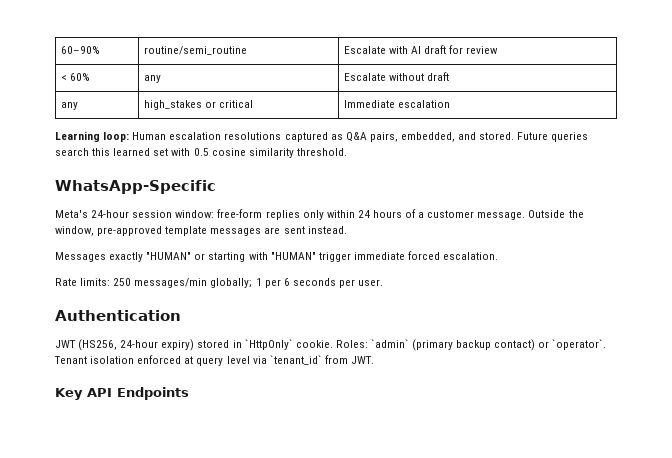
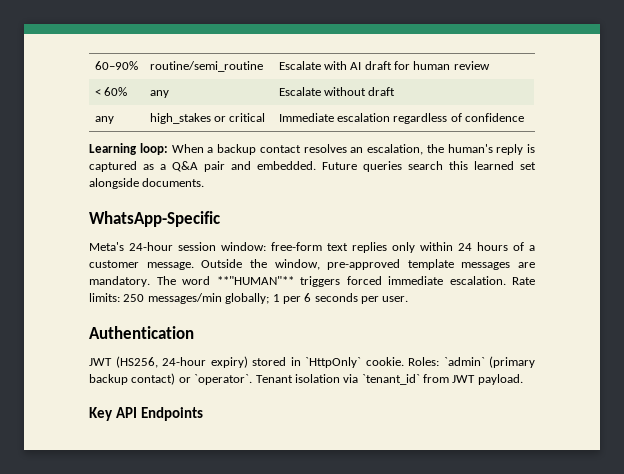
- 60–90% | routine/semi_routine | Escalate with AI draft for review
+ 60–90% | routine/semi_routine | Escalate with AI draft for human review
- any | high_stakes or critical | Immediate escalation
+ any | high_stakes or critical | Immediate escalation regardless of confidence
- Learning loop: Human escalation resolutions captured as Q&A pairs, embedded, and stored.
+ Learning loop: When a backup contact resolves an escalation, the human's reply is captured as a Q&A pair and embedded.
- Future queries search this learned set with 0.5 cosine similarity threshold.
+ Future queries search this learned set alongside documents.
- Meta's 24-hour session window: free-form replies only within 24 hours of a customer message.
+ Meta's 24-hour session window: free-form text replies only within 24 hours of a customer message.
- Outside the window, pre-approved template messages are sent instead.
- Messages exactly "HUMAN" or starting with "HUMAN" trigger immediate forced escalation.
- Rate limits: 250 messages/min globally; 1 per 6 seconds per user.
+ Outside the window, pre-approved template messages are mandatory. The word **"HUMAN"** triggers forced immediate escalation. Rate limits: 250 messages/min globally; 1 per 6 seconds per user.
- Tenant isolation enforced at query level via `tenant_id` from JWT.
+ Tenant isolation via `tenant_id` from JWT payload.

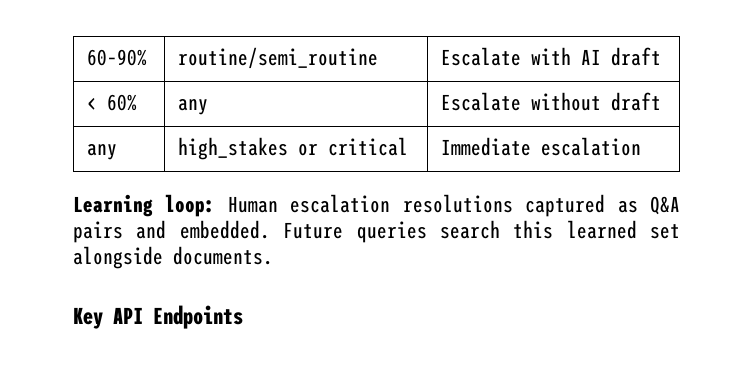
- 60–90% | routine/semi_routine | Escalate with AI draft for human review
+ 60–90% | routine/semi_routine | Escalate with AI draft
- any | high_stakes or critical | Immediate escalation regardless of confidence
+ any | high_stakes or critical | Immediate escalation
- Learning loop: When a backup contact resolves an escalation, the human's reply is captured as a Q&A pair and embedded.
+ Learning loop: Human escalation resolutions captured as Q&A pairs and embedded.
- WhatsApp-Specific
- Meta's 24-hour session window: free-form text replies only within 24 hours of a customer message. Outside the window, pre-approved template messages are mandatory. The word **"HUMAN"** triggers forced immediate escalation. Rate limits: 250 messages/min globally; 1 per 6 seconds per user.
- Authentication
- JWT (HS256, 24-hour expiry) stored in `HttpOnly` cookie. Roles: `admin` (primary backup contact) or `operator`. Tenant isolation via `tenant_id` from JWT payload.

